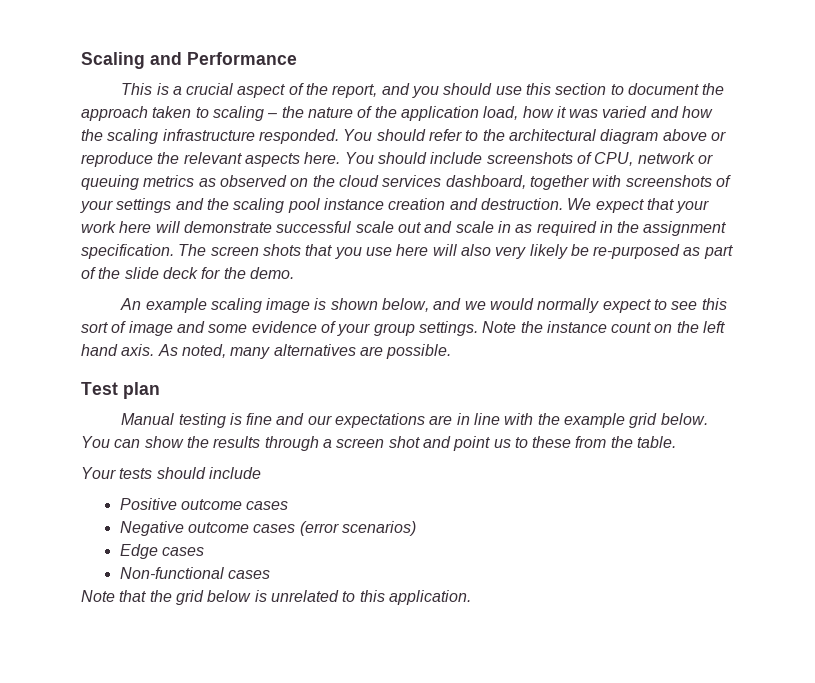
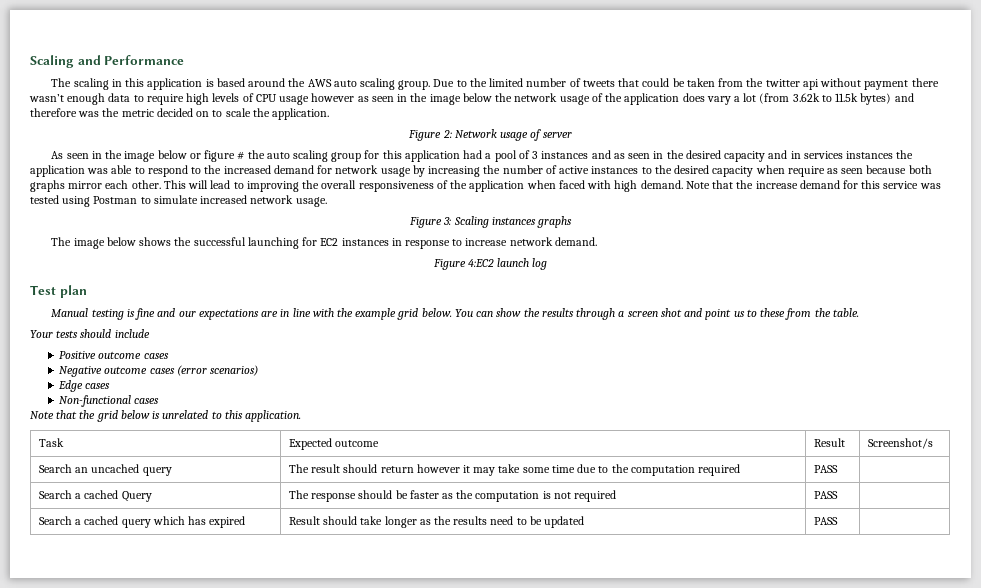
- This is a crucial aspect of the report, and you should use this section to document the approach taken to scaling – the nature of the application load, how it was varied and how the scaling infrastructure responded. You should refer to the architectural diagram above or reproduce the relevant aspects here. You should include screenshots of CPU, network or queuing metrics as observed on the cloud services dashboard, together with screenshots of your settings and the scaling pool instance creation and destruction. We expect that your work here will demonstrate successful scale out and scale in as required in the assignment specification. The screen shots that you use here will also very likely be re-purposed as part of the slide deck for the demo.
- An example scaling image is shown below, and we would normally expect to see this sort of image and some evidence of your group settings. Note the instance count on the left hand axis. As noted, many alternatives are possible.
+ The scaling in this application is based around the AWS auto scaling group. Due to the limited number of tweets that could be taken from the twitter api without payment there wasn’t enough data to require high levels of CPU usage however as seen in the image below the network usage of the application does vary a lot (from 3.62k to 11.5k bytes) and therefore was the metric decided on to scale the application.
+ Figure 2: Network usage of server
+ As seen in the image below or figure # the auto scaling group for this application had a pool of 3 instances and as seen in the desired capacity and in services instances the application was able to respond to the increased demand for network usage by increasing the number of active instances to the desired capacity when require as seen because both graphs mirror each other. This will lead to improving the overall responsiveness of the application when faced with high demand. Note that the increase demand for this service was tested using Postman to simulate increased network usage.
+ Figure 3: Scaling instances graphs
+ The image below shows the successful launching for EC2 instances in response to increase network demand.
+ Figure 4:EC2 launch log
+ Task | Expected outcome | Result | Screenshot/s
+ Search an uncached query | The result should return however it may take some time due to the computation required | PASS |
+ Search a cached Query | The response should be faster as the computation is not required | PASS |
+ Search a cached query which has expired | Result should take longer as the results need to be updated | PASS |

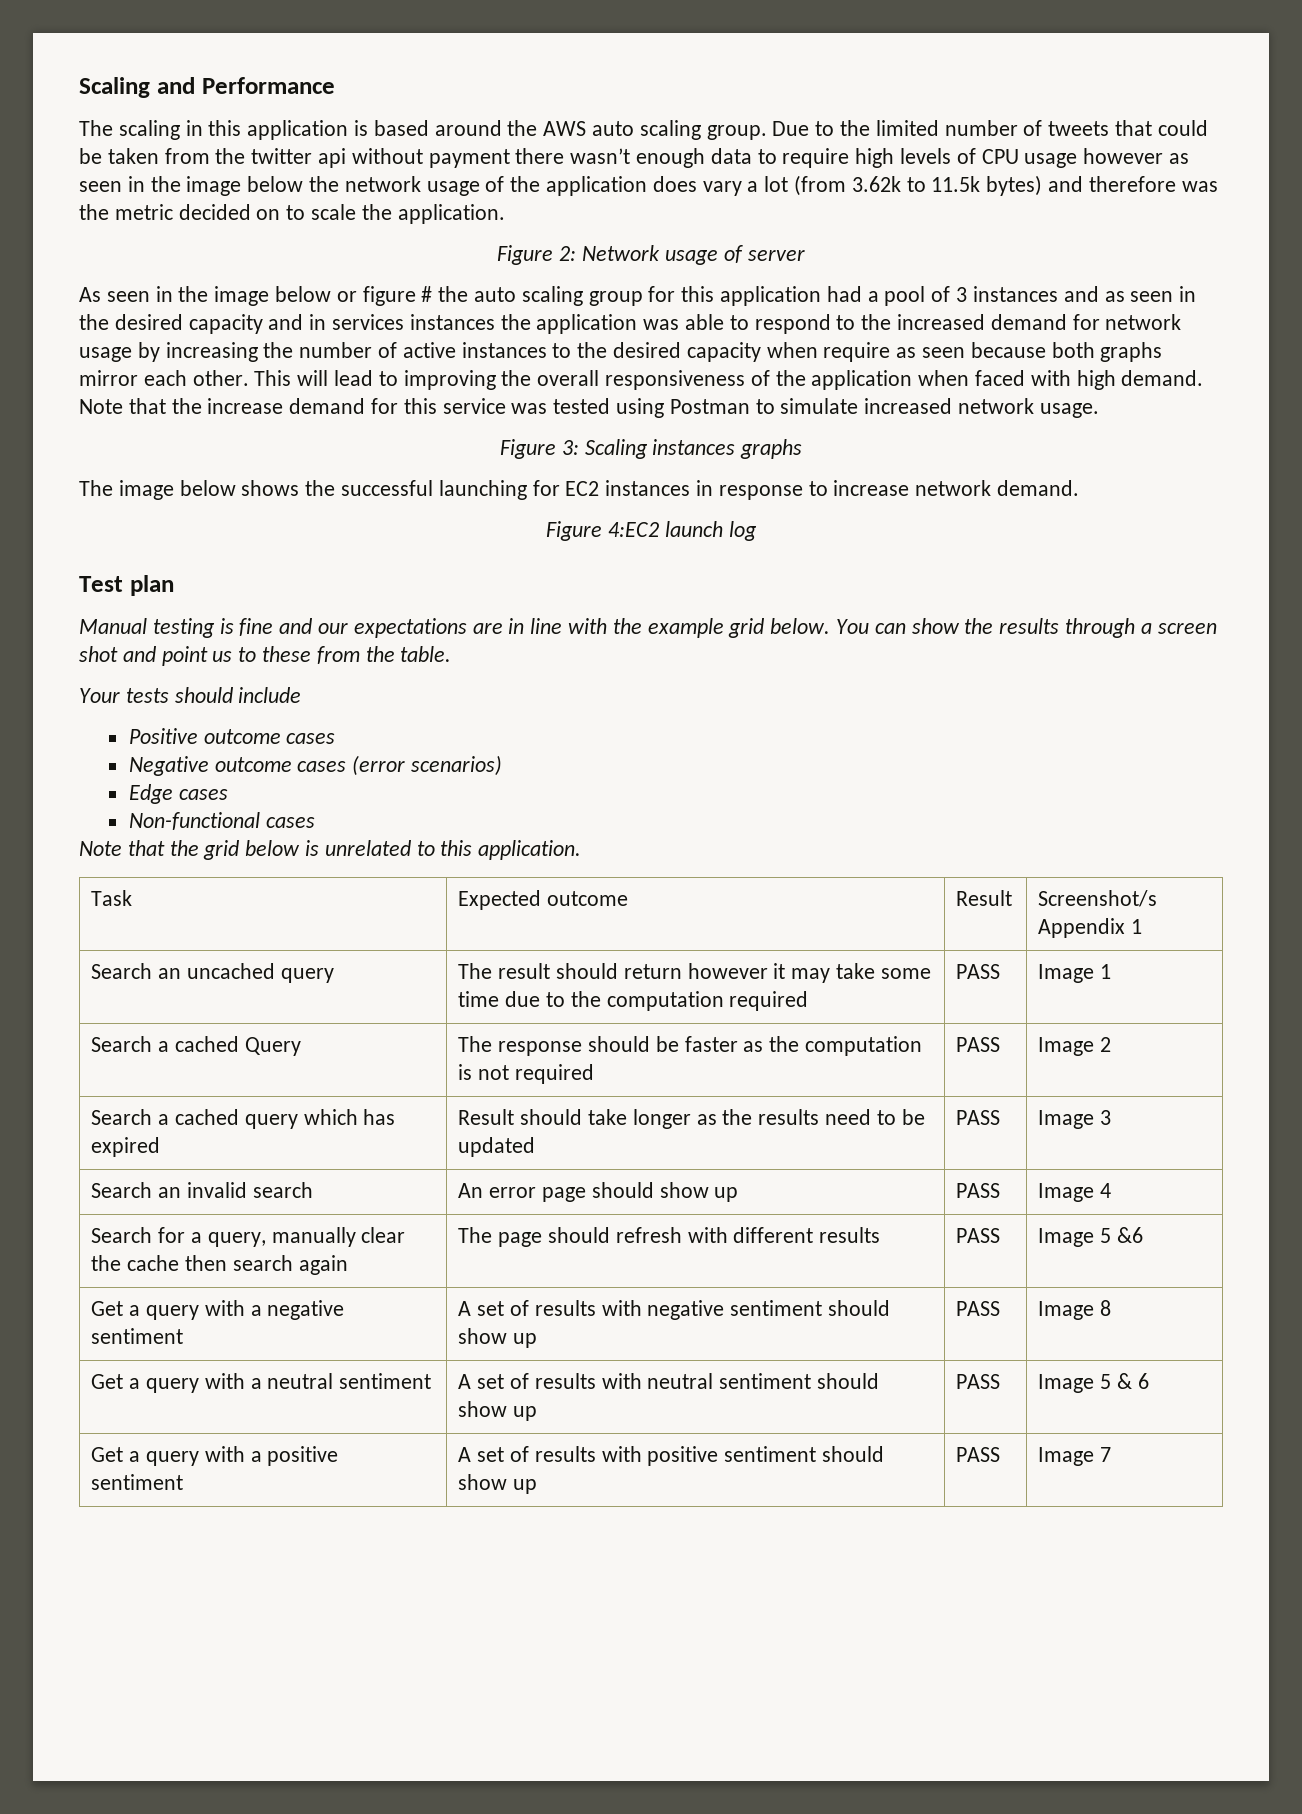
- Task | Expected outcome | Result | Screenshot/s
+ Task | Expected outcome | Result | Screenshot/s Appendix 1
- Search an uncached query | The result should return however it may take some time due to the computation required | PASS |
+ Search an uncached query | The result should return however it may take some time due to the computation required | PASS | Image 1
- Search a cached Query | The response should be faster as the computation is not required | PASS |
+ Search a cached Query | The response should be faster as the computation is not required | PASS | Image 2
- Search a cached query which has expired | Result should take longer as the results need to be updated | PASS |
+ Search a cached query which has expired | Result should take longer as the results need to be updated | PASS | Image 3
+ Search an invalid search | An error page should show up | PASS | Image 4
+ Search for a query, manually clear the cache then search again | The page should refresh with different results | PASS | Image 5 &6
+ Get a query with a negative sentiment | A set of results with negative sentiment should show up | PASS | Image 8
+ Get a query with a neutral sentiment | A set of results with neutral sentiment should show up | PASS | Image 5 & 6
+ Get a query with a positive sentiment | A set of results with positive sentiment should show up | PASS | Image 7

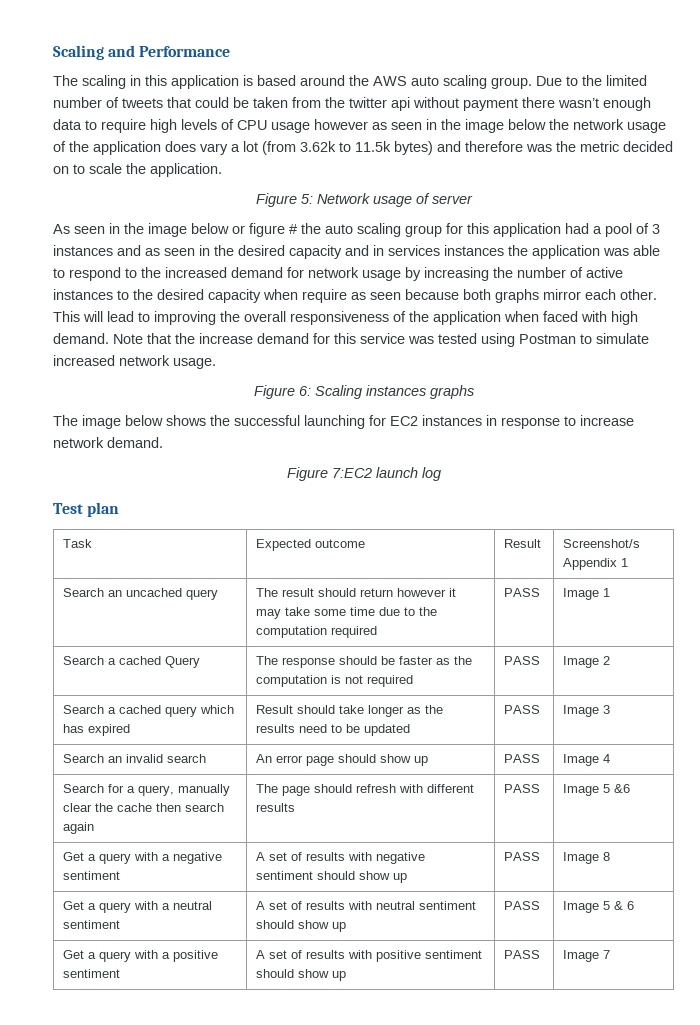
- Figure 2: Network usage of server
+ Figure 5: Network usage of server
- Figure 3: Scaling instances graphs
+ Figure 6: Scaling instances graphs
- Figure 4:EC2 launch log
+ Figure 7:EC2 launch log
- Manual testing is fine and our expectations are in line with the example grid below. You can show the results through a screen shot and point us to these from the table.
- Your tests should include
- Positive outcome cases
- Negative outcome cases (error scenarios)
- Edge cases
- Non-functional cases
- Note that the grid below is unrelated to this application.

